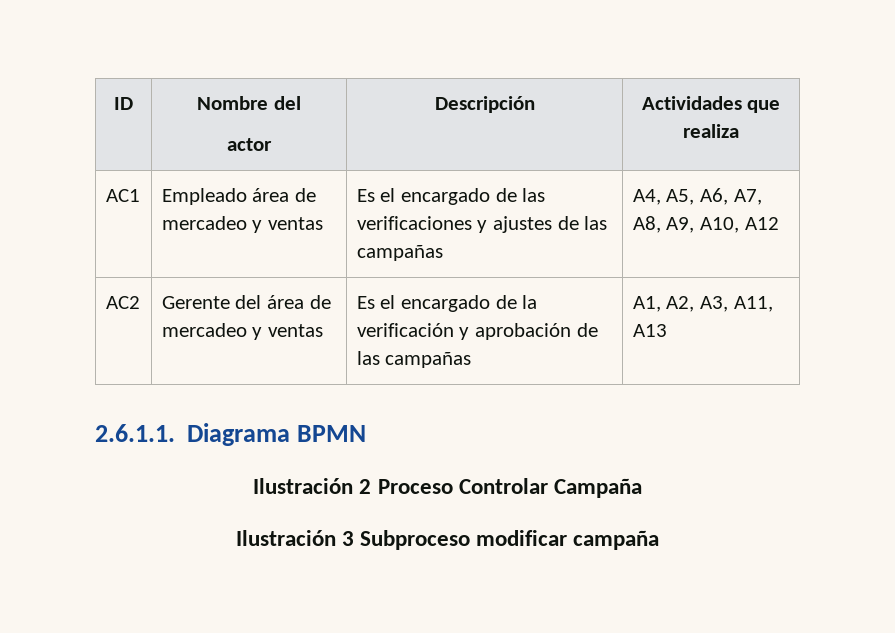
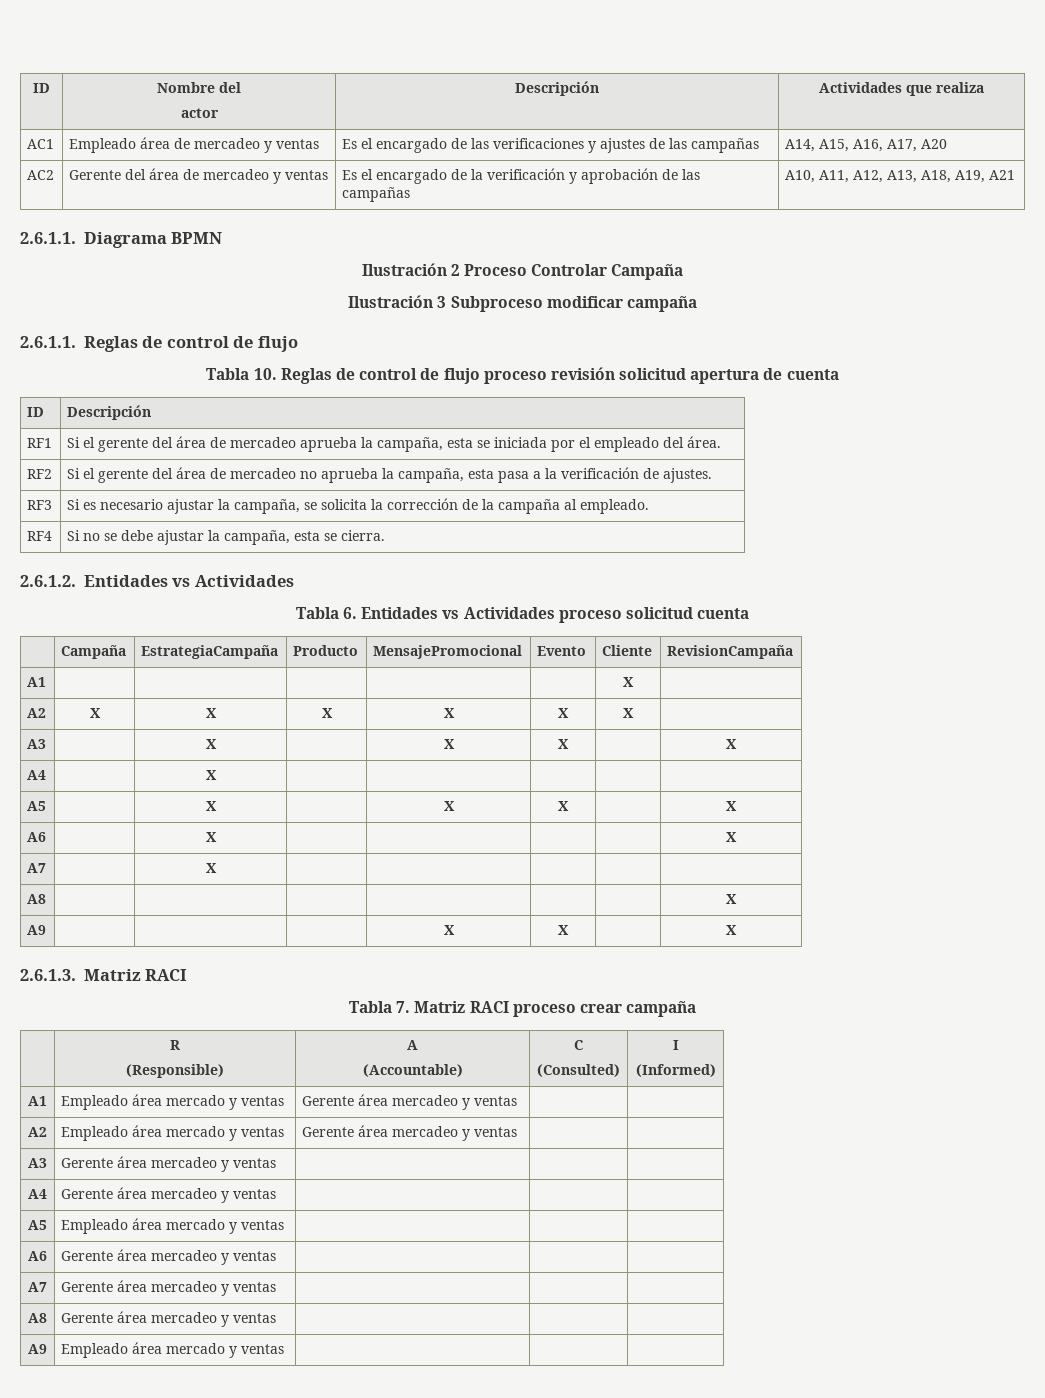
- AC1 | Empleado área de mercadeo y ventas | Es el encargado de las verificaciones y ajustes de las campañas | A4, A5, A6, A7, A8, A9, A10, A12
+ AC1 | Empleado área de mercadeo y ventas | Es el encargado de las verificaciones y ajustes de las campañas | A14, A15, A16, A17, A20
- AC2 | Gerente del área de mercadeo y ventas | Es el encargado de la verificación y aprobación de las campañas | A1, A2, A3, A11, A13
+ AC2 | Gerente del área de mercadeo y ventas | Es el encargado de la verificación y aprobación de las campañas | A10, A11, A12, A13, A18, A19, A21
+ 2.6.1.1. Reglas de control de flujo
+ Tabla 10. Reglas de control de flujo proceso revisión solicitud apertura de cuenta
+ ID | Descripción
+ RF1 | Si el gerente del área de mercadeo aprueba la campaña, esta se iniciada por el empleado del área.
+ RF2 | Si el gerente del área de mercadeo no aprueba la campaña, esta pasa a la verificación de ajustes.
+ RF3 | Si es necesario ajustar la campaña, se solicita la corrección de la campaña al empleado.
+ RF4 | Si no se debe ajustar la campaña, esta se cierra.
+ 2.6.1.2. Entidades vs Actividades
+ Tabla 6. Entidades vs Actividades proceso solicitud cuenta
+ | Campaña | EstrategiaCampaña | Producto | MensajePromocional | Evento | Cliente | RevisionCampaña
+ A1 | | | | | | X |
+ A2 | X | X | X | X | X | X |
+ A3 | | X | | X | X | | X
+ A4 | | X | | | | |
+ A5 | | X | | X | X | | X
+ A6 | | X | | | | | X
+ A7 | | X | | | | |
+ A8 | | | | | | | X
+ A9 | | | | X | X | | X
+ 2.6.1.3. Matriz RACI
+ Tabla 7. Matriz RACI proceso crear campaña
+ | R
+ (Responsible) | A
+ (Accountable) | C
+ (Consulted) | I
+ (Informed)
+ A1 | Empleado área mercado y ventas | Gerente área mercadeo y ventas | |
+ A2 | Empleado área mercado y ventas | Gerente área mercadeo y ventas | |
+ A3 | Gerente área mercadeo y ventas | | |
+ A4 | Gerente área mercadeo y ventas | | |
+ A5 | Empleado área mercado y ventas | | |
+ A6 | Gerente área mercadeo y ventas | | |
+ A7 | Gerente área mercadeo y ventas | | |
+ A8 | Gerente área mercadeo y ventas | | |
+ A9 | Empleado área mercado y ventas | | |

